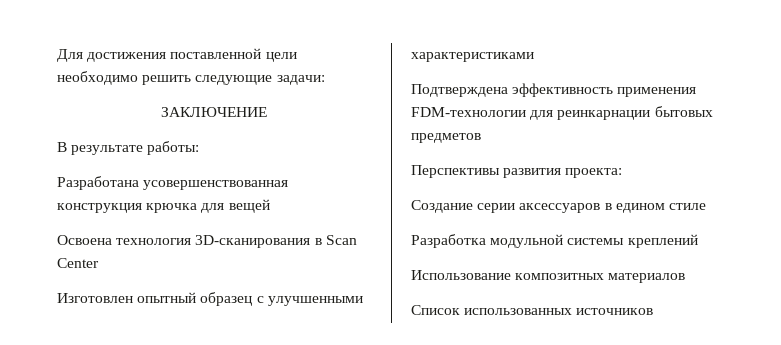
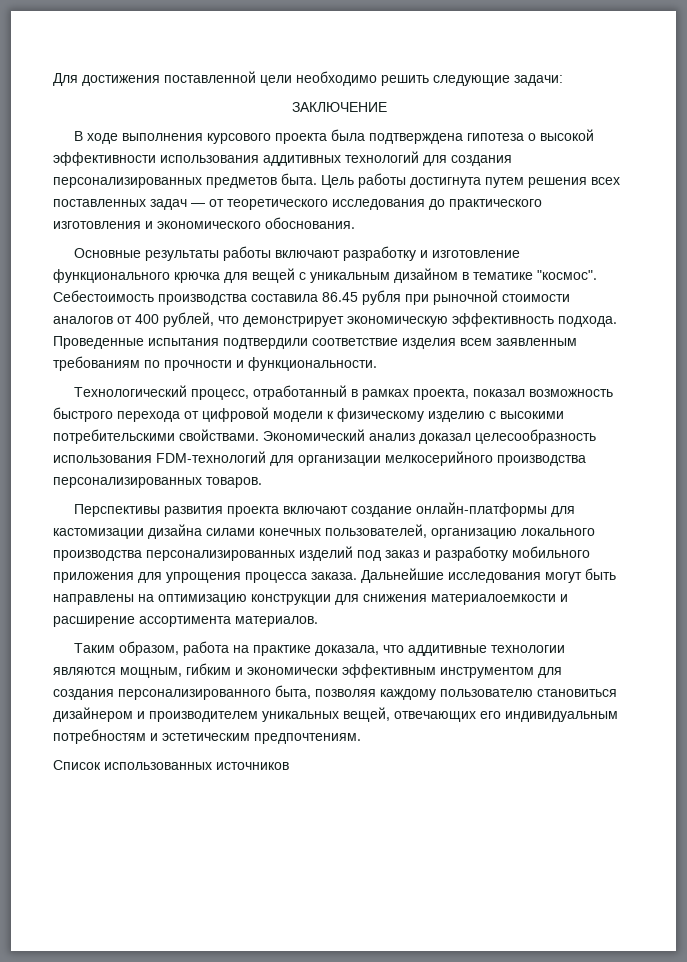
- В результате работы:
- Разработана усовершенствованная конструкция крючка для вещей
- Освоена технология 3D-сканирования в Scan Center
- Изготовлен опытный образец с улучшенными характеристиками
- Подтверждена эффективность применения FDM-технологии для реинкарнации бытовых предметов
- Перспективы развития проекта:
- Создание серии аксессуаров в едином стиле
- Разработка модульной системы креплений
- Использование композитных материалов
+ В ходе выполнения курсового проекта была подтверждена гипотеза о высокой эффективности использования аддитивных технологий для создания персонализированных предметов быта. Цель работы достигнута путем решения всех поставленных задач — от теоретического исследования до практического изготовления и экономического обоснования.
+ Основные результаты работы включают разработку и изготовление функционального крючка для вещей с уникальным дизайном в тематике "космос". Себестоимость производства составила 86.45 рубля при рыночной стоимости аналогов от 400 рублей, что демонстрирует экономическую эффективность подхода. Проведенные испытания подтвердили соответствие изделия всем заявленным требованиям по прочности и функциональности.
+ Технологический процесс, отработанный в рамках проекта, показал возможность быстрого перехода от цифровой модели к физическому изделию с высокими потребительскими свойствами. Экономический анализ доказал целесообразность использования FDM-технологий для организации мелкосерийного производства персонализированных товаров.
+ Перспективы развития проекта включают создание онлайн-платформы для кастомизации дизайна силами конечных пользователей, организацию локального производства персонализированных изделий под заказ и разработку мобильного приложения для упрощения процесса заказа. Дальнейшие исследования могут быть направлены на оптимизацию конструкции для снижения материалоемкости и расширение ассортимента материалов.
+ Таким образом, работа на практике доказала, что аддитивные технологии являются мощным, гибким и экономически эффективным инструментом для создания персонализированного быта, позволяя каждому пользователю становиться дизайнером и производителем уникальных вещей, отвечающих его индивидуальным потребностям и эстетическим предпочтениям.

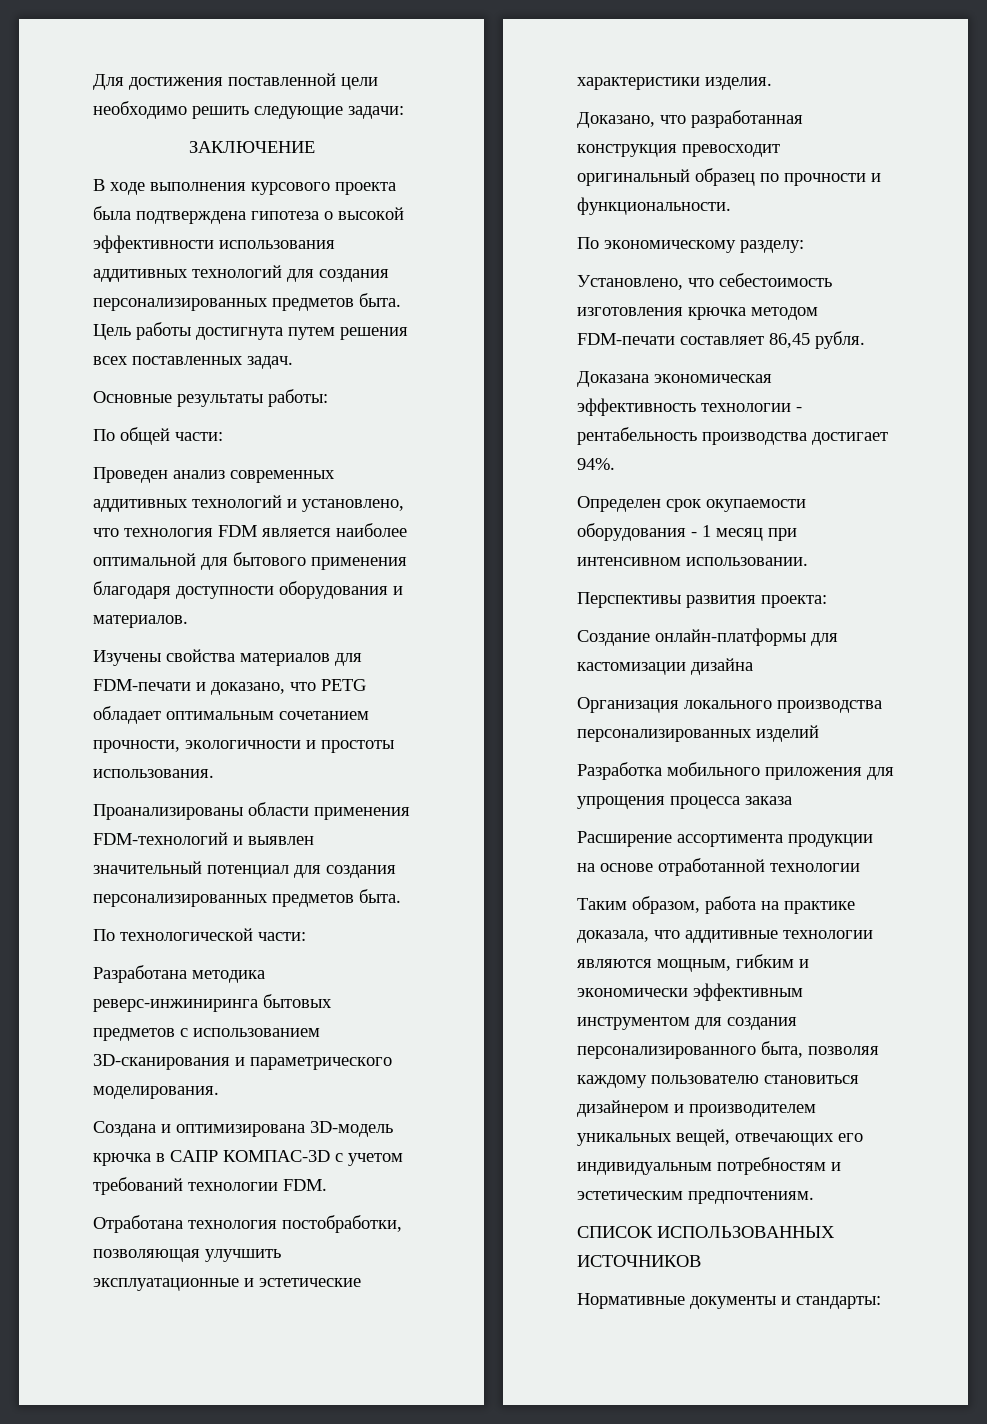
- Цель работы достигнута путем решения всех поставленных задач — от теоретического исследования до практического изготовления и экономического обоснования.
- Основные результаты работы включают разработку и изготовление функционального крючка для вещей с уникальным дизайном в тематике "космос". Себестоимость производства составила 86.45 рубля при рыночной стоимости аналогов от 400 рублей, что демонстрирует экономическую эффективность подхода. Проведенные испытания подтвердили соответствие изделия всем заявленным требованиям по прочности и функциональности.
- Технологический процесс, отработанный в рамках проекта, показал возможность быстрого перехода от цифровой модели к физическому изделию с высокими потребительскими свойствами. Экономический анализ доказал целесообразность использования FDM-технологий для организации мелкосерийного производства персонализированных товаров.
+ Цель работы достигнута путем решения всех поставленных задач.
+ Основные результаты работы:
+ По общей части:
+ Проведен анализ современных аддитивных технологий и установлено, что технология FDM является наиболее оптимальной для бытового применения благодаря доступности оборудования и материалов.
+ Изучены свойства материалов для FDM-печати и доказано, что PETG обладает оптимальным сочетанием прочности, экологичности и простоты использования.
+ Проанализированы области применения FDM-технологий и выявлен значительный потенциал для создания персонализированных предметов быта.
+ По технологической части:
+ Разработана методика реверс-инжиниринга бытовых предметов с использованием 3D-сканирования и параметрического моделирования.
+ Создана и оптимизирована 3D-модель крючка в САПР КОМПАС-3D с учетом требований технологии FDM.
+ Отработана технология постобработки, позволяющая улучшить эксплуатационные и эстетические характеристики изделия.
+ Доказано, что разработанная конструкция превосходит оригинальный образец по прочности и функциональности.
+ По экономическому разделу:
+ Установлено, что себестоимость изготовления крючка методом FDM-печати составляет 86,45 рубля.
+ Доказана экономическая эффективность технологии - рентабельность производства достигает 94%.
+ Определен срок окупаемости оборудования - 1 месяц при интенсивном использовании.
- Перспективы развития проекта включают создание онлайн-платформы для кастомизации дизайна силами конечных пользователей, организацию локального производства персонализированных изделий под заказ и разработку мобильного приложения для упрощения процесса заказа. Дальнейшие исследования могут быть направлены на оптимизацию конструкции для снижения материалоемкости и расширение ассортимента материалов.
+ Перспективы развития проекта:
+ Создание онлайн-платформы для кастомизации дизайна
+ Организация локального производства персонализированных изделий
+ Разработка мобильного приложения для упрощения процесса заказа
+ Расширение ассортимента продукции на основе отработанной технологии
- Список использованных источников
+ СПИСОК ИСПОЛЬЗОВАННЫХ ИСТОЧНИКОВ
+ Нормативные документы и стандарты:

